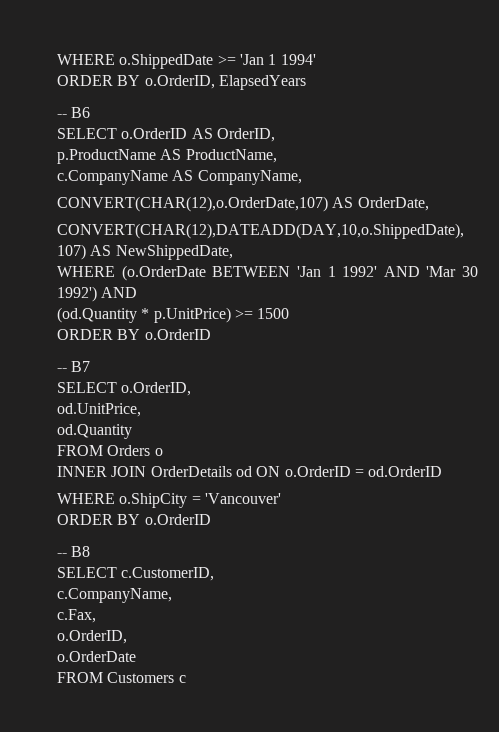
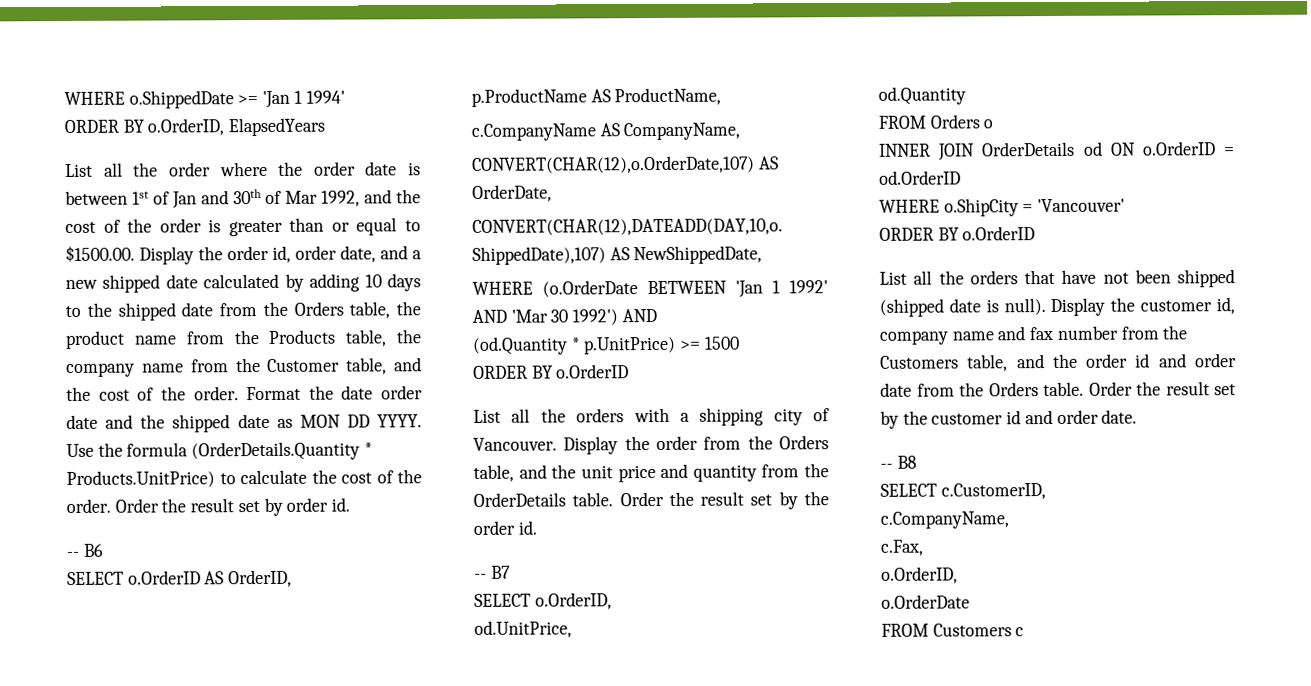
+ List all the order where the order date is between 1st of Jan and 30th of Mar 1992, and the cost of the order is greater than or equal to $1500.00. Display the order id, order date, and a new shipped date calculated by adding 10 days to the shipped date from the Orders table, the product name from the Products table, the company name from the Customer table, and the cost of the order. Format the date order date and the shipped date as MON DD YYYY. Use the formula (OrderDetails.Quantity * Products.UnitPrice) to calculate the cost of the order. Order the result set by order id.
+ List all the orders with a shipping city of Vancouver. Display the order from the Orders table, and the unit price and quantity from the OrderDetails table. Order the result set by the order id.
+ List all the orders that have not been shipped (shipped date is null). Display the customer id, company name and fax number from the Customers table, and the order id and order date from the Orders table. Order the result set by the customer id and order date.

